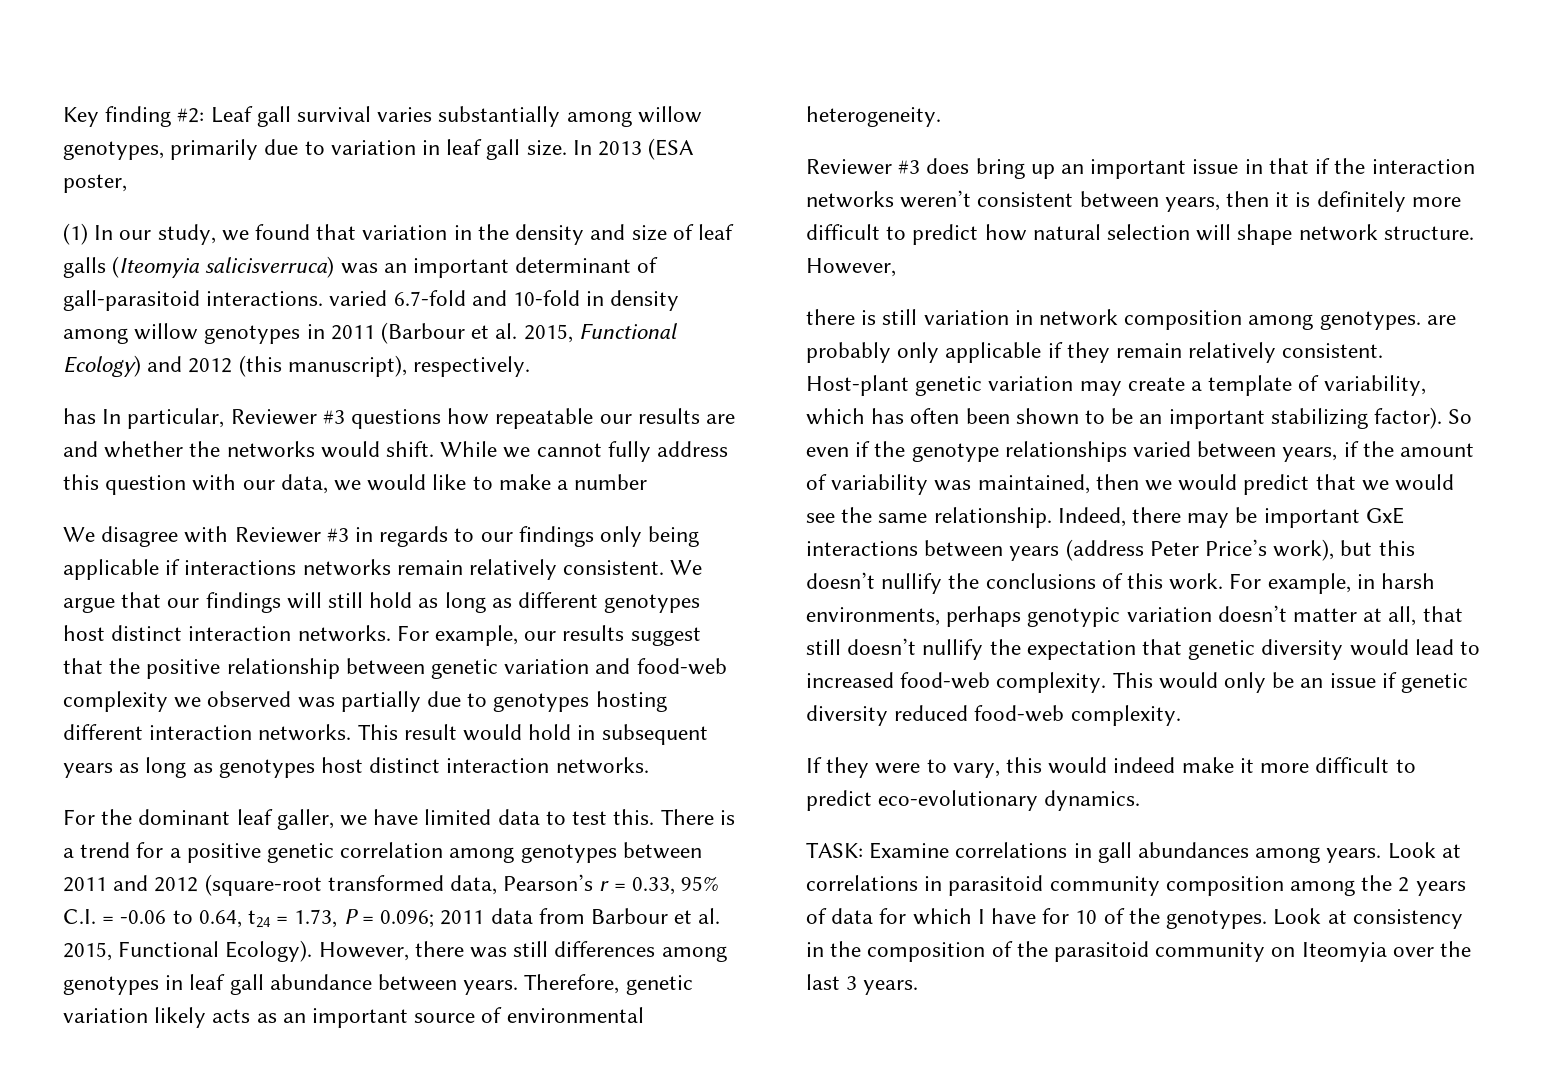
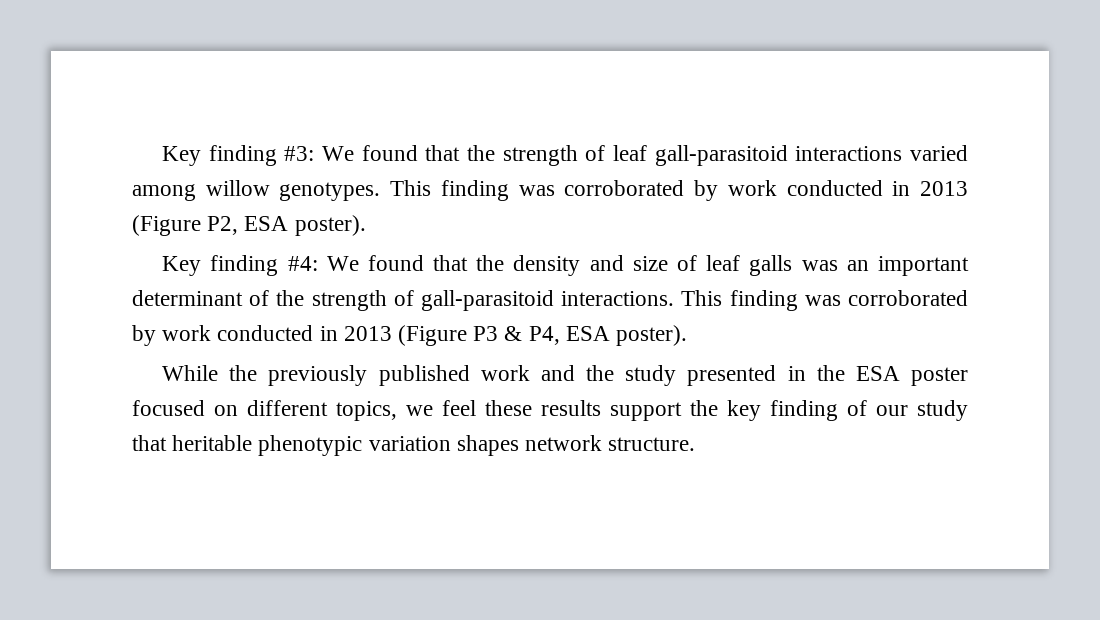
- Key finding #2: Leaf gall survival varies substantially among willow genotypes, primarily due to variation in leaf gall size. In 2013 (ESA poster,
- (1) In our study, we found that variation in the density and size of leaf galls (Iteomyia salicisverruca) was an important determinant of gall-parasitoid interactions. varied 6.7-fold and 10-fold in density among willow genotypes in 2011 (Barbour et al. 2015, Functional Ecology) and 2012 (this manuscript), respectively.
- has In particular, Reviewer #3 questions how repeatable our results are and whether the networks would shift. While we cannot fully address this question with our data, we would like to make a number
- We disagree with Reviewer #3 in regards to our findings only being applicable if interactions networks remain relatively consistent. We argue that our findings will still hold as long as different genotypes host distinct interaction networks. For example, our results suggest that the positive relationship between genetic variation and food-web complexity we observed was partially due to genotypes hosting different interaction networks. This result would hold in subsequent years as long as genotypes host distinct interaction networks.
- For the dominant leaf galler, we have limited data to test this. There is a trend for a positive genetic correlation among genotypes between 2011 and 2012 (square-root transformed data, Pearson’s r = 0.33, 95% C.I. = -0.06 to 0.64, t24 = 1.73, P = 0.096; 2011 data from Barbour et al. 2015, Functional Ecology). However, there was still differences among genotypes in leaf gall abundance between years. Therefore, genetic variation likely acts as an important source of environmental heterogeneity.
- Reviewer #3 does bring up an important issue in that if the interaction networks weren’t consistent between years, then it is definitely more difficult to predict how natural selection will shape network structure. However,
- there is still variation in network composition among genotypes. are probably only applicable if they remain relatively consistent. Host-plant genetic variation may create a template of variability, which has often been shown to be an important stabilizing factor). So even if the genotype relationships varied between years, if the amount of variability was maintained, then we would predict that we would see the same relationship. Indeed, there may be important GxE interactions between years (address Peter Price’s work), but this doesn’t nullify the conclusions of this work. For example, in harsh environments, perhaps genotypic variation doesn’t matter at all, that still doesn’t nullify the expectation that genetic diversity would lead to increased food-web complexity. This would only be an issue if genetic diversity reduced food-web complexity.
- If they were to vary, this would indeed make it more difficult to predict eco-evolutionary dynamics.
- TASK: Examine correlations in gall abundances among years. Look at correlations in parasitoid community composition among the 2 years of data for which I have for 10 of the genotypes. Look at consistency in the composition of the parasitoid community on Iteomyia over the last 3 years.
+ Key finding #3: We found that the strength of leaf gall-parasitoid interactions varied among willow genotypes. This finding was corroborated by work conducted in 2013 (Figure P2, ESA poster).
+ Key finding #4: We found that the density and size of leaf galls was an important determinant of the strength of gall-parasitoid interactions. This finding was corroborated by work conducted in 2013 (Figure P3 & P4, ESA poster).
+ While the previously published work and the study presented in the ESA poster focused on different topics, we feel these results support the key finding of our study that heritable phenotypic variation shapes network structure.

